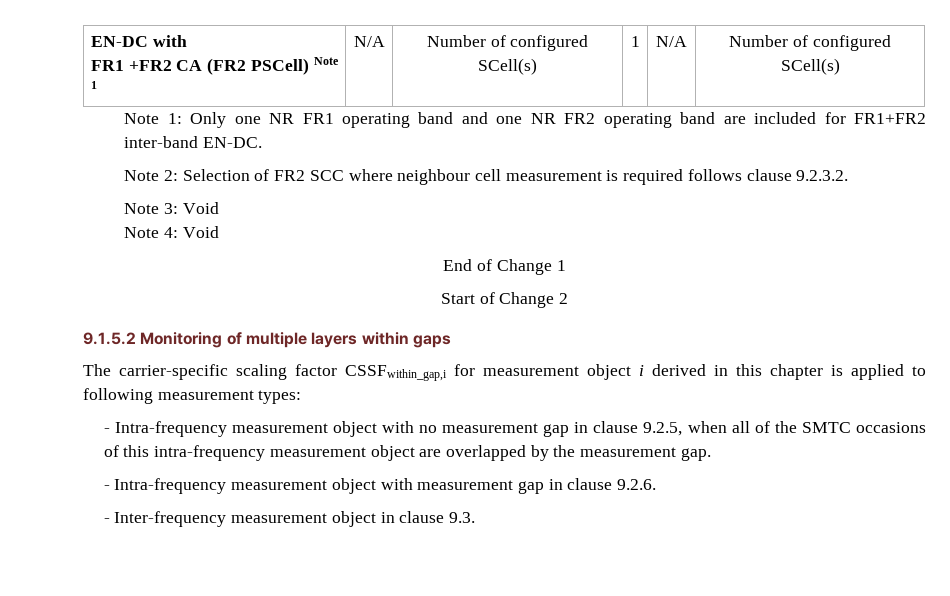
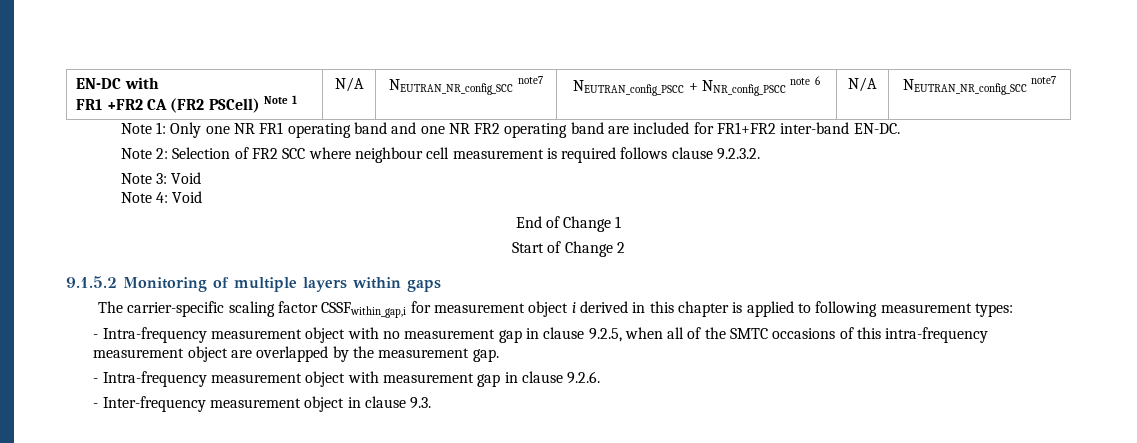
  EN-DC with
- FR1 +FR2 CA (FR2 PSCell) Note 1 | N/A | Number of configured SCell(s) | 1 | N/A | Number of configured SCell(s)
+ FR1 +FR2 CA (FR2 PSCell) Note 1 | N/A | NEUTRAN_NR_config_SCC note7 | NEUTRAN_config_PSCC + NNR_config_PSCC note 6 | N/A | NEUTRAN_NR_config_SCC note7

